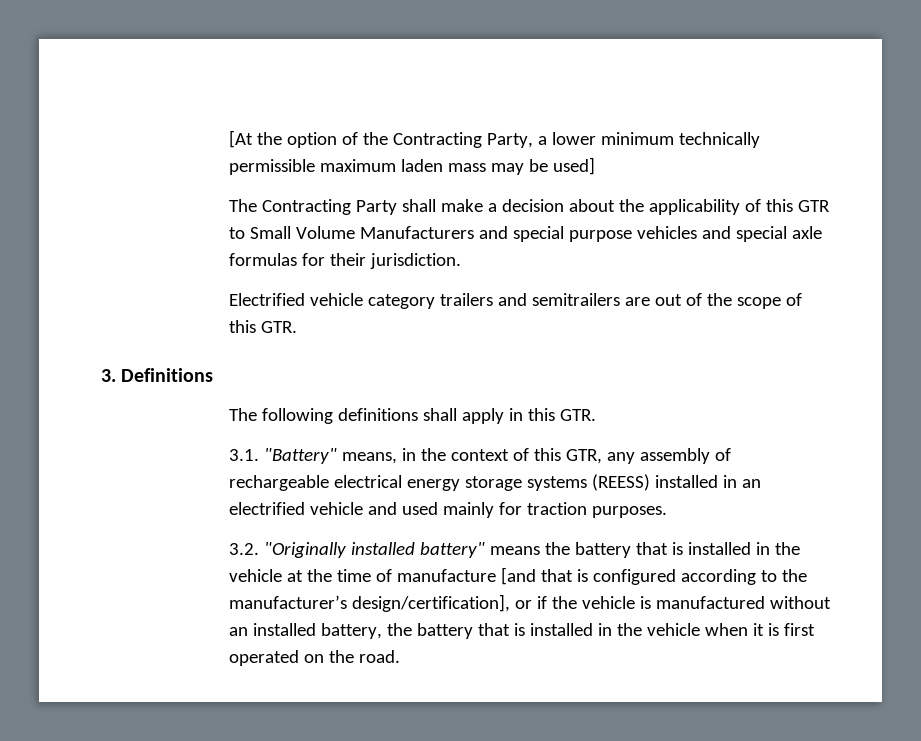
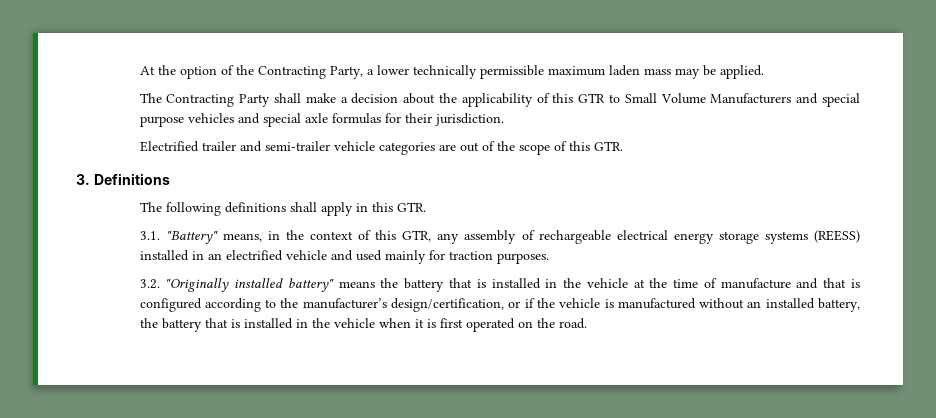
- [At the option of the Contracting Party, a lower minimum technically permissible maximum laden mass may be used]
+ At the option of the Contracting Party, a lower technically permissible maximum laden mass may be applied.
- Electrified vehicle category trailers and semitrailers are out of the scope of this GTR.
+ Electrified trailer and semi-trailer vehicle categories are out of the scope of this GTR.
- 3.2. "Originally installed battery" means the battery that is installed in the vehicle at the time of manufacture [and that is configured according to the manufacturer’s design/certification], or if the vehicle is manufactured without an installed battery, the battery that is installed in the vehicle when it is first operated on the road.
+ 3.2. "Originally installed battery" means the battery that is installed in the vehicle at the time of manufacture and that is configured according to the manufacturer’s design/certification, or if the vehicle is manufactured without an installed battery, the battery that is installed in the vehicle when it is first operated on the road.

